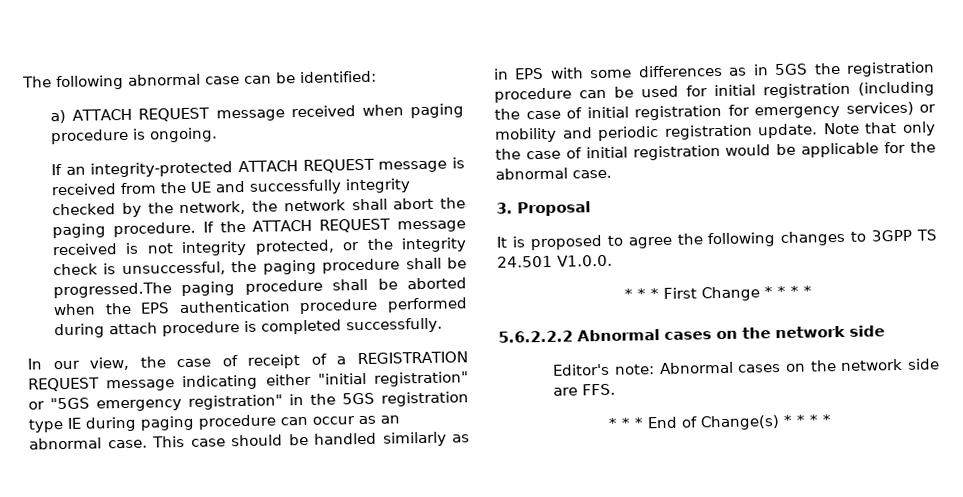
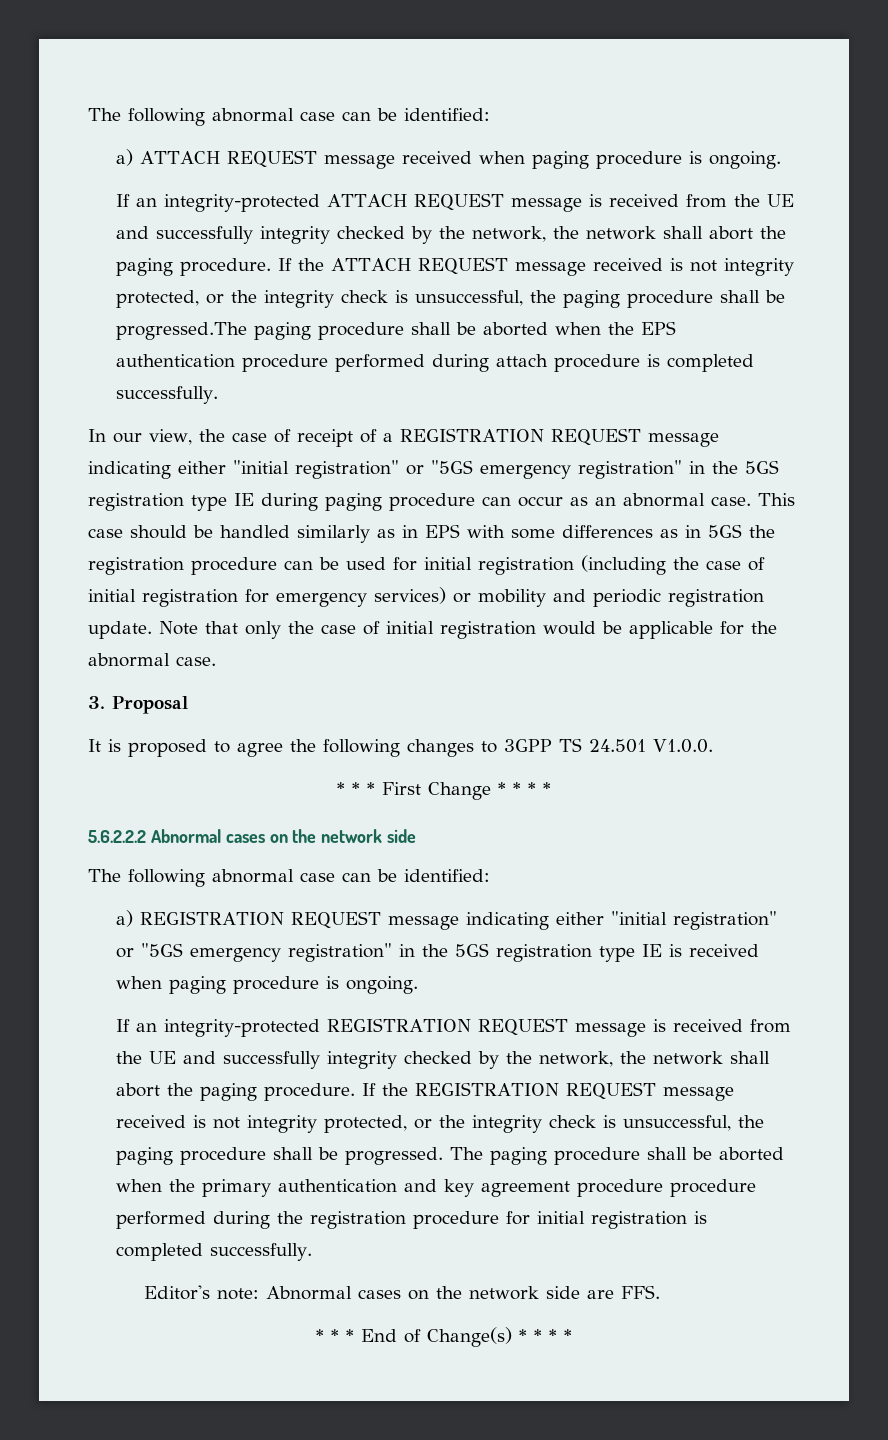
  5.6.2.2.2 Abnormal cases on the network side
+ The following abnormal case can be identified:
+ a) REGISTRATION REQUEST message indicating either "initial registration" or "5GS emergency registration" in the 5GS registration type IE is received when paging procedure is ongoing.
+ If an integrity-protected REGISTRATION REQUEST message is received from the UE and successfully integrity checked by the network, the network shall abort the paging procedure. If the REGISTRATION REQUEST message received is not integrity protected, or the integrity check is unsuccessful, the paging procedure shall be progressed. The paging procedure shall be aborted when the primary authentication and key agreement procedure procedure performed during the registration procedure for initial registration is completed successfully.

